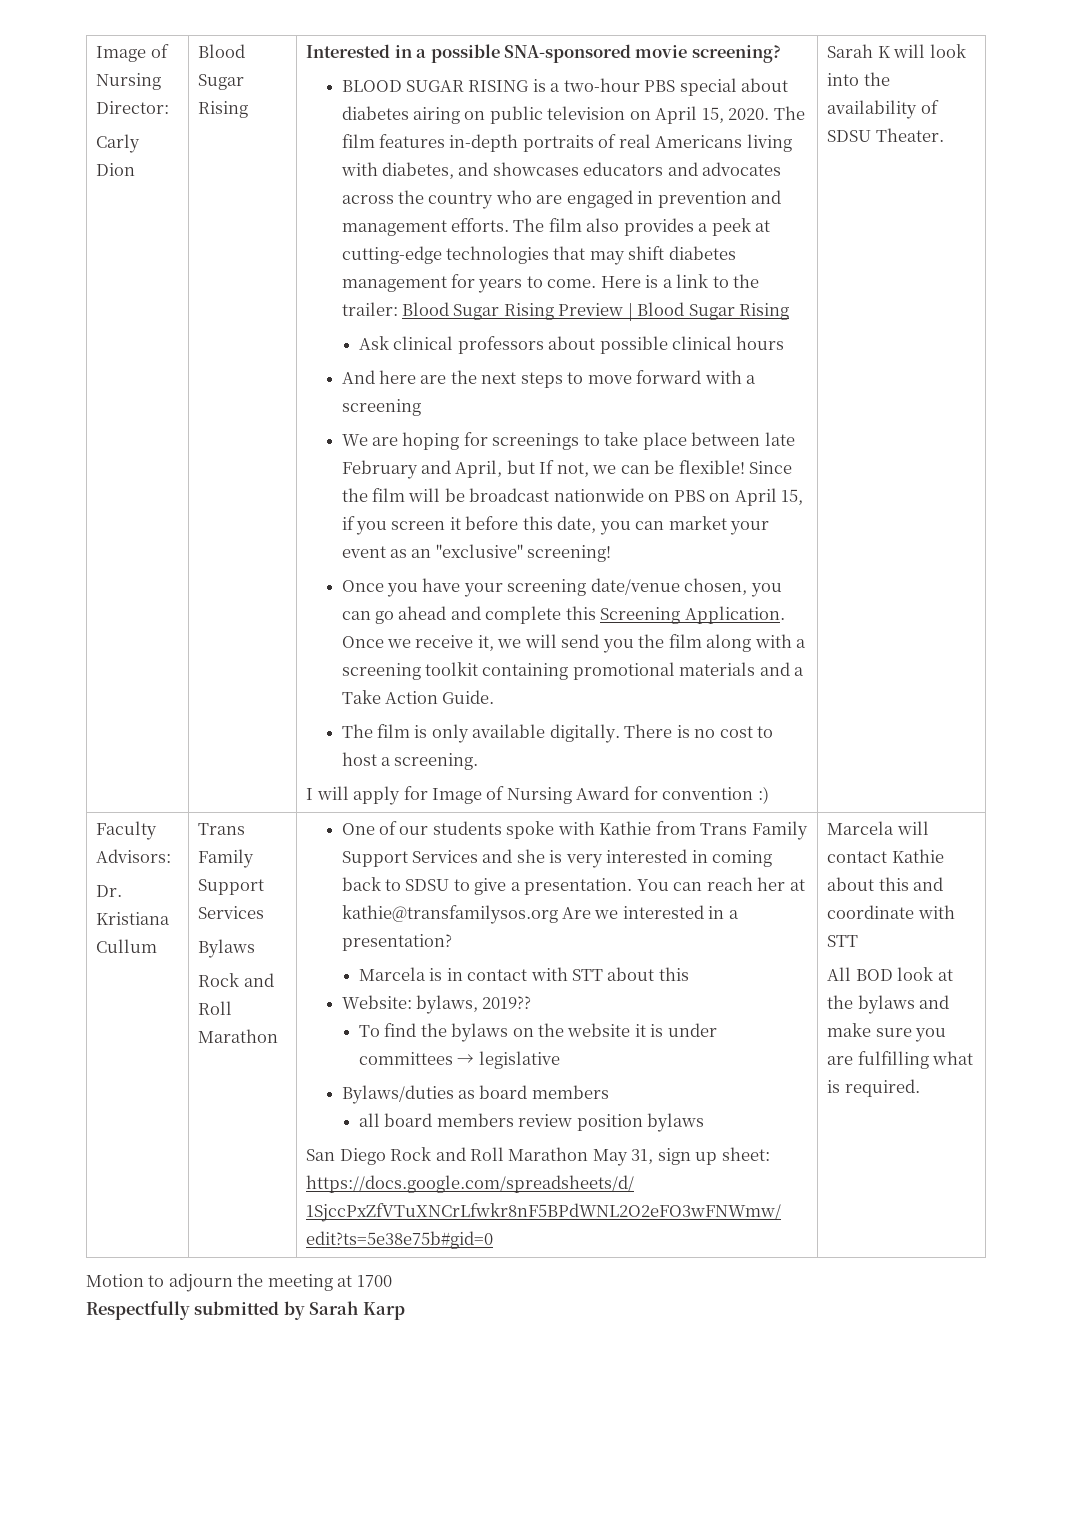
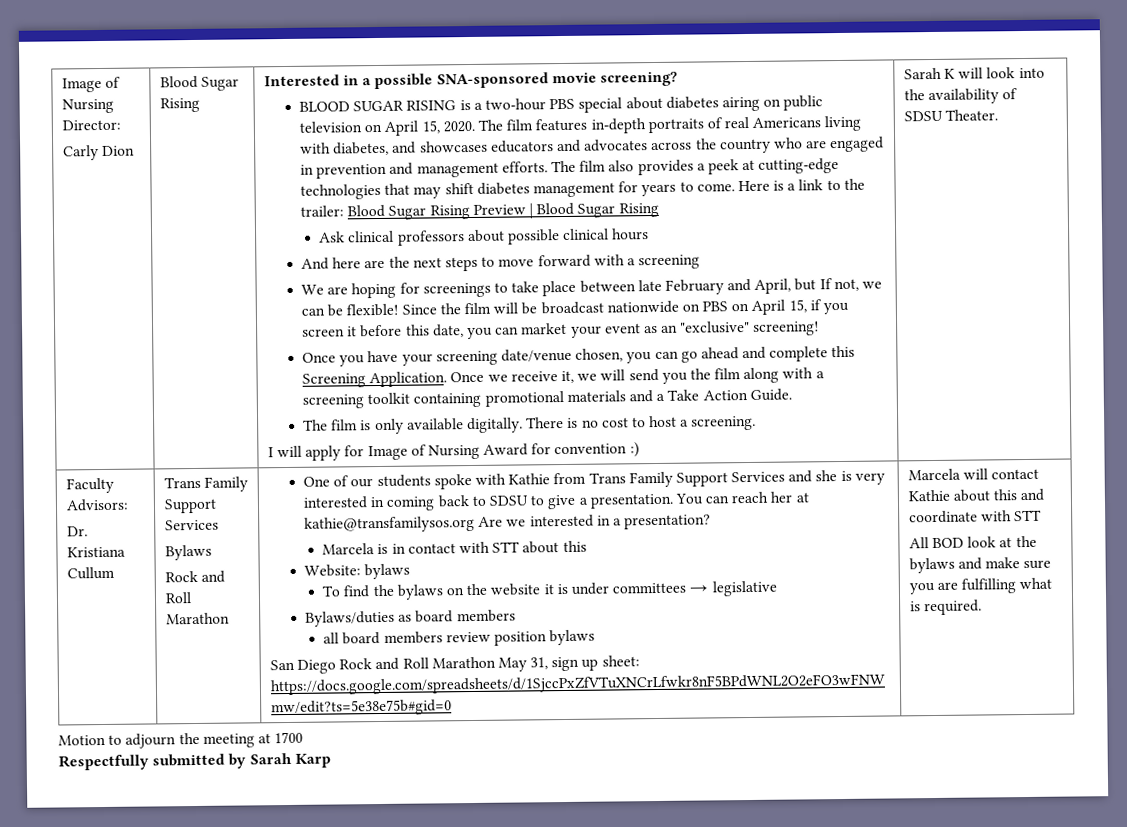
- Website: bylaws, 2019??
+ Website: bylaws

